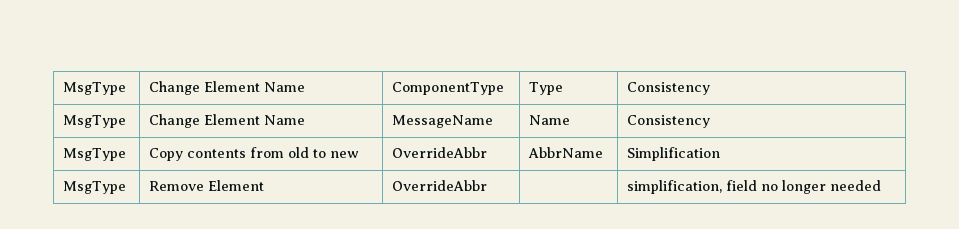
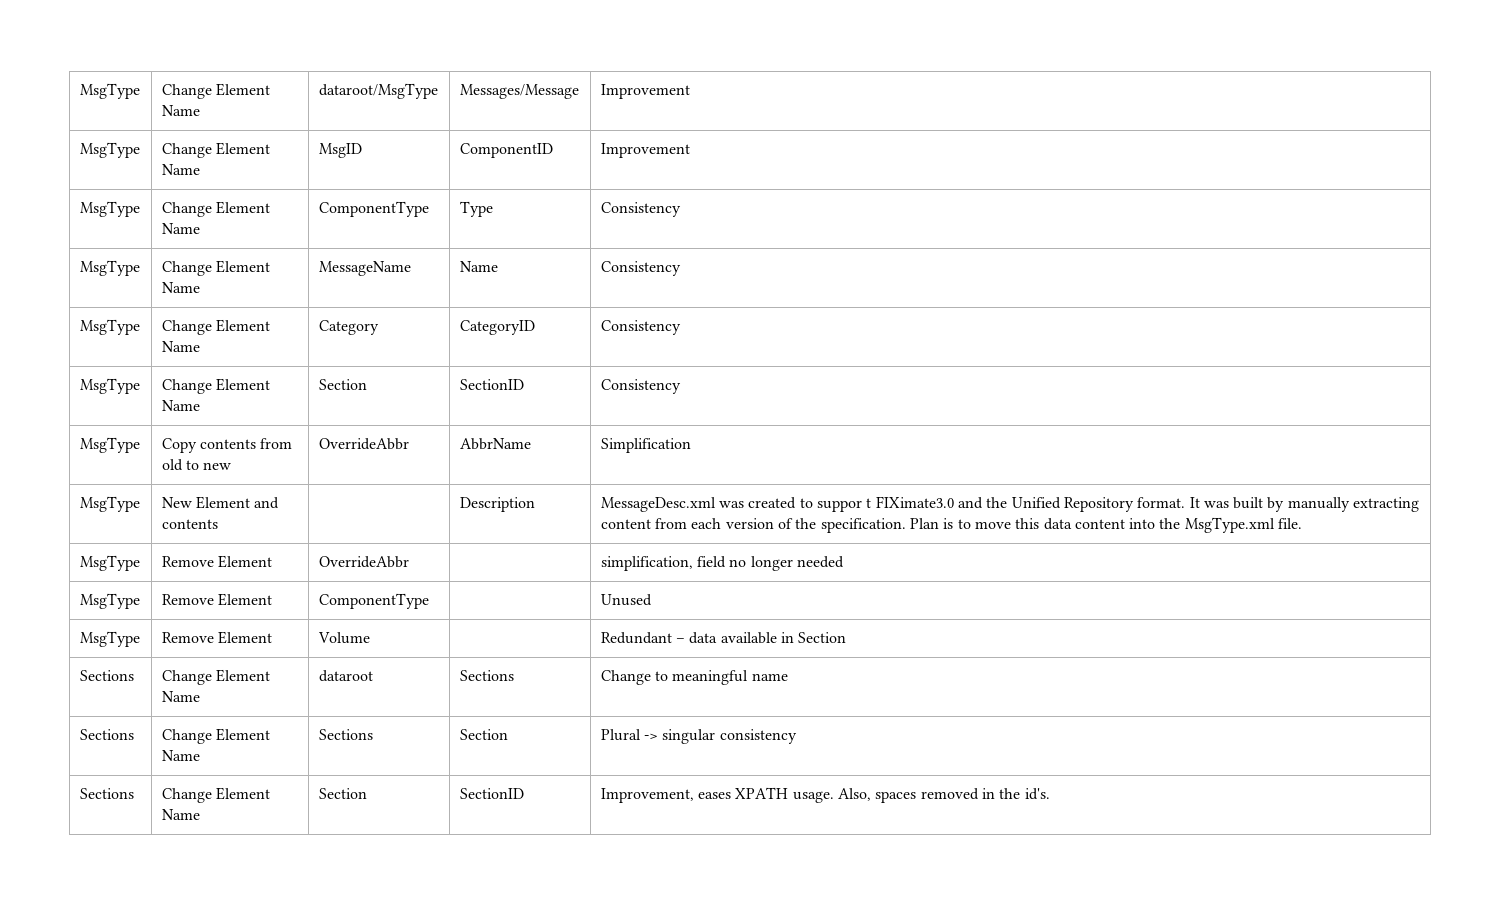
+ MsgType | Change Element Name | dataroot/MsgType | Messages/Message | Improvement
+ MsgType | Change Element Name | MsgID | ComponentID | Improvement
+ MsgType | Change Element Name | Category | CategoryID | Consistency
+ MsgType | Change Element Name | Section | SectionID | Consistency
+ MsgType | New Element and contents | | Description | MessageDesc.xml was created to suppor t FIXimate3.0 and the Unified Repository format. It was built by manually extracting content from each version of the specification. Plan is to move this data content into the MsgType.xml file.
+ MsgType | Remove Element | ComponentType | | Unused
+ MsgType | Remove Element | Volume | | Redundant – data available in Section
+ Sections | Change Element Name | dataroot | Sections | Change to meaningful name
+ Sections | Change Element Name | Sections | Section | Plural -> singular consistency
+ Sections | Change Element Name | Section | SectionID | Improvement, eases XPATH usage. Also, spaces removed in the id's.

